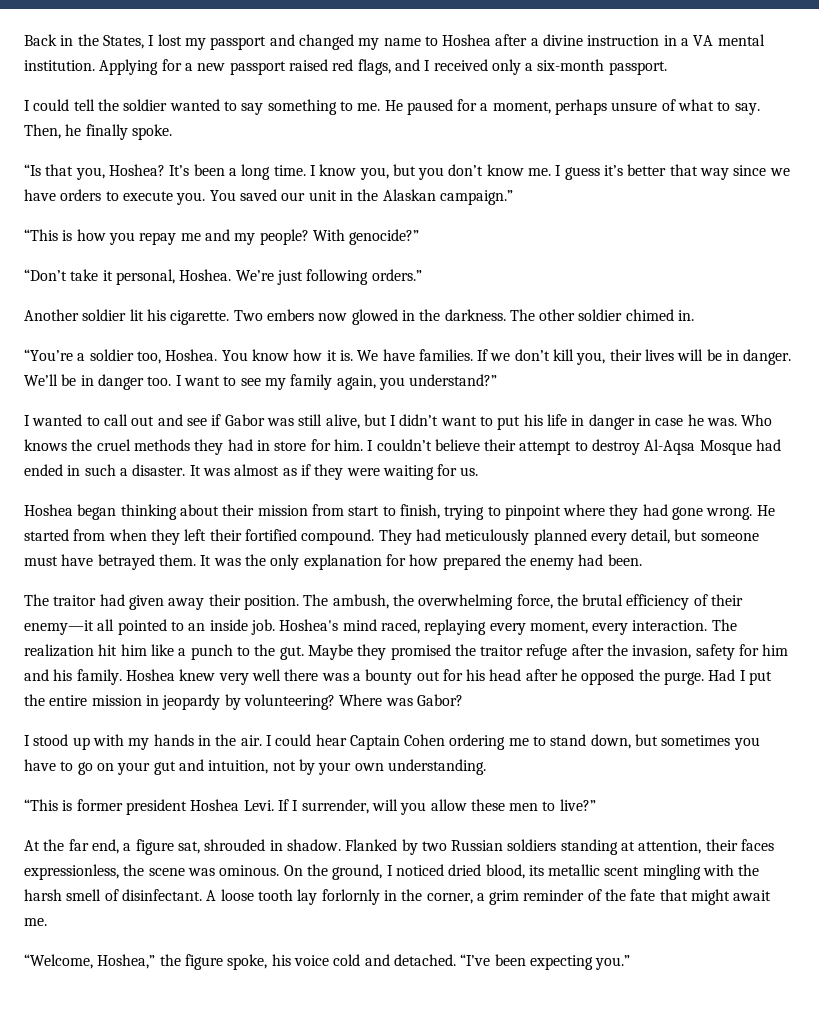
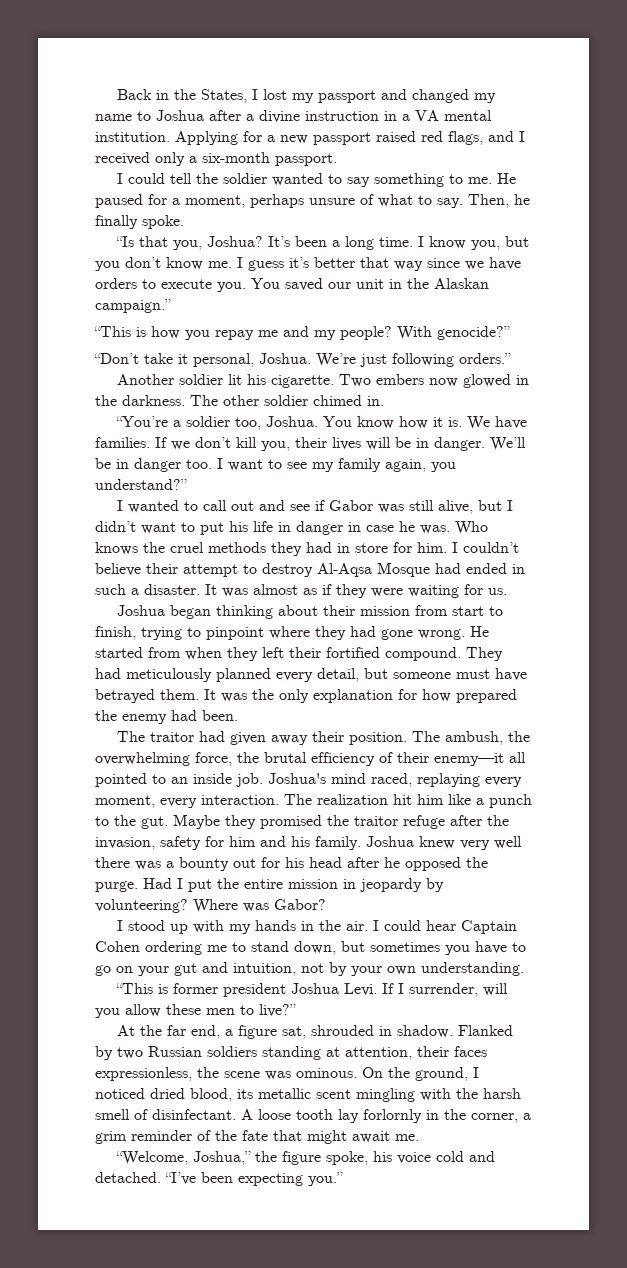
- Back in the States, I lost my passport and changed my name to Hoshea after a divine instruction in a VA mental institution.
+ Back in the States, I lost my passport and changed my name to Joshua after a divine instruction in a VA mental institution.
- “Is that you, Hoshea?
+ “Is that you, Joshua?
- “Don’t take it personal, Hoshea.
+ “Don’t take it personal, Joshua.
- “You’re a soldier too, Hoshea.
+ “You’re a soldier too, Joshua.
- Hoshea began thinking about their mission from start to finish, trying to pinpoint where they had gone wrong.
+ Joshua began thinking about their mission from start to finish, trying to pinpoint where they had gone wrong.
- Hoshea's mind raced, replaying every moment, every interaction.
+ Joshua's mind raced, replaying every moment, every interaction.
- Hoshea knew very well there was a bounty out for his head after he opposed the purge.
+ Joshua knew very well there was a bounty out for his head after he opposed the purge.
- “This is former president Hoshea Levi.
+ “This is former president Joshua Levi.
- “Welcome, Hoshea,” the figure spoke, his voice cold and detached.
+ “Welcome, Joshua,” the figure spoke, his voice cold and detached.

